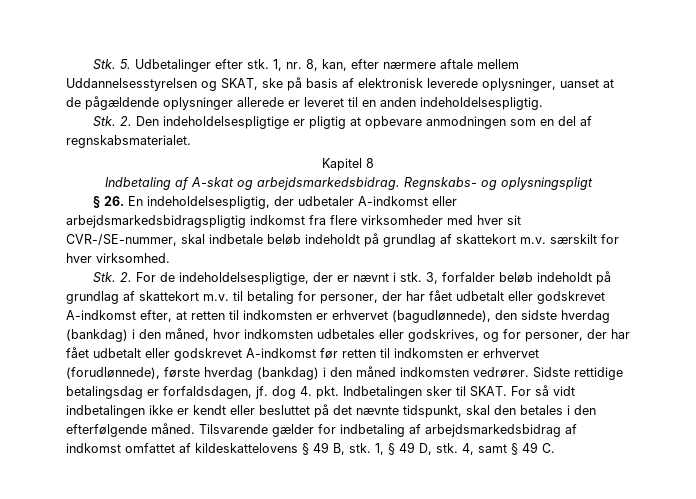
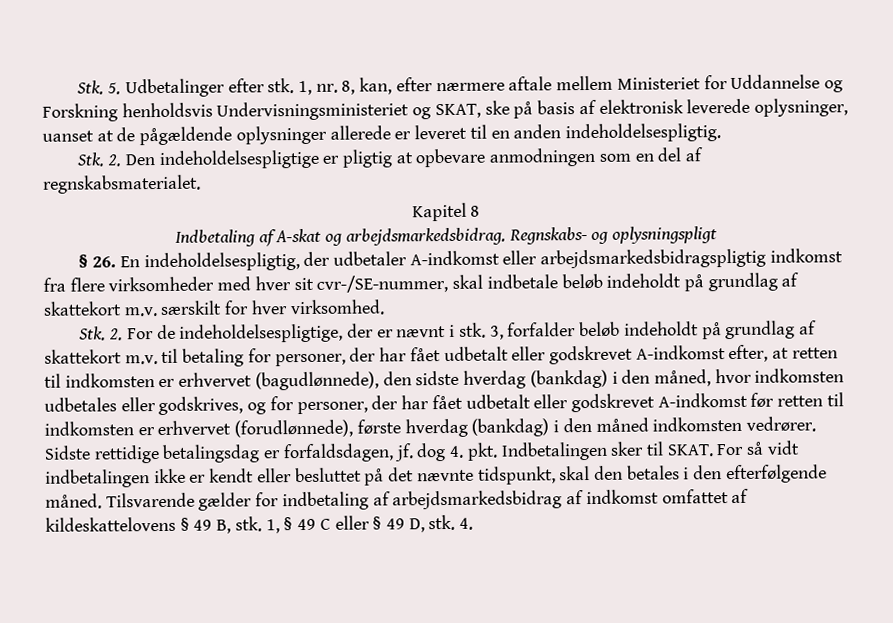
- 1, nr. 8, kan, efter nærmere aftale mellem Uddannelsesstyrelsen og SKAT, ske på basis af elektronisk leverede oplysninger, uanset at de pågældende oplysninger allerede er leveret til en anden indeholdelsespligtig.
+ 1, nr. 8, kan, efter nærmere aftale mellem Ministeriet for Uddannelse og Forskning henholdsvis Undervisningsministeriet og SKAT, ske på basis af elektronisk leverede oplysninger, uanset at de pågældende oplysninger allerede er leveret til en anden indeholdelsespligtig.
- § 26. En indeholdelsespligtig, der udbetaler A-indkomst eller arbejdsmarkedsbidragspligtig indkomst fra flere virksomheder med hver sit CVR-/SE-nummer, skal indbetale beløb indeholdt på grundlag af skattekort m.v. særskilt for hver virksomhed.
+ § 26. En indeholdelsespligtig, der udbetaler A-indkomst eller arbejdsmarkedsbidragspligtig indkomst fra flere virksomheder med hver sit cvr-/SE-nummer, skal indbetale beløb indeholdt på grundlag af skattekort m.v. særskilt for hver virksomhed.
- 1, § 49 D, stk. 4, samt § 49 C.
+ 1, § 49 C eller § 49 D, stk. 4.

